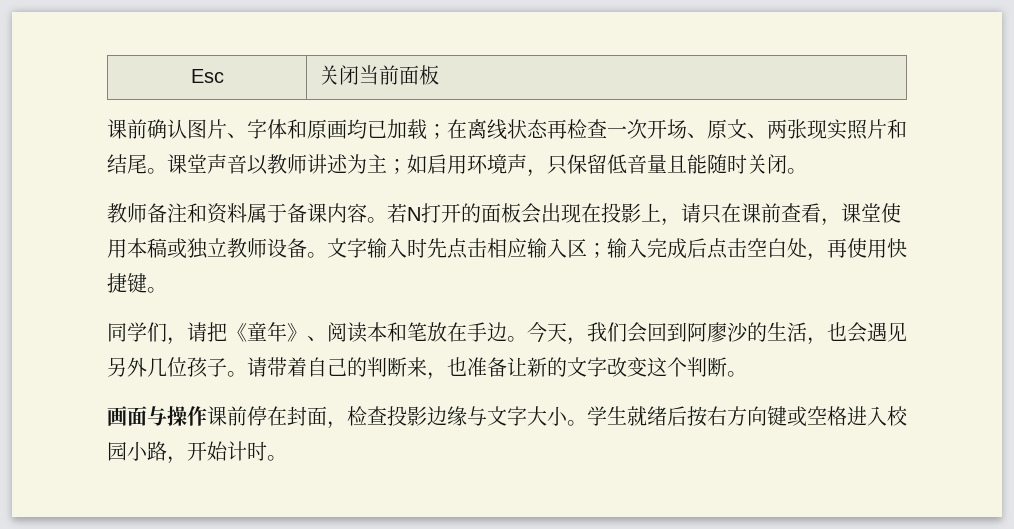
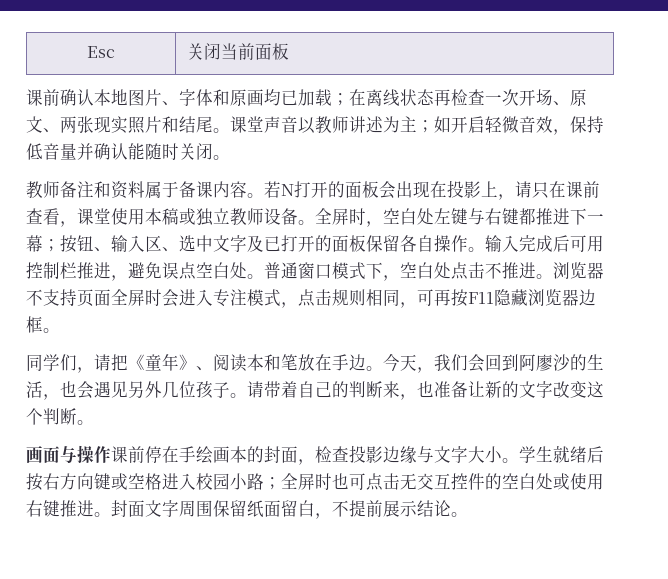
- 课前确认图片、字体和原画均已加载；在离线状态再检查一次开场、原文、两张现实照片和结尾。
+ 课前确认本地图片、字体和原画均已加载；在离线状态再检查一次开场、原文、两张现实照片和结尾。
- 课堂声音以教师讲述为主；如启用环境声，只保留低音量且能随时关闭。
+ 课堂声音以教师讲述为主；如开启轻微音效，保持低音量并确认能随时关闭。
- 文字输入时先点击相应输入区；输入完成后点击空白处，再使用快捷键。
+ 全屏时，空白处左键与右键都推进下一幕；按钮、输入区、选中文字及已打开的面板保留各自操作。输入完成后可用控制栏推进，避免误点空白处。普通窗口模式下，空白处点击不推进。浏览器不支持页面全屏时会进入专注模式，点击规则相同，可再按F11隐藏浏览器边框。
- 画面与操作课前停在封面，检查投影边缘与文字大小。
+ 画面与操作课前停在手绘画本的封面，检查投影边缘与文字大小。
- 学生就绪后按右方向键或空格进入校园小路，开始计时。
+ 学生就绪后按右方向键或空格进入校园小路；全屏时也可点击无交互控件的空白处或使用右键推进。封面文字周围保留纸面留白，不提前展示结论。

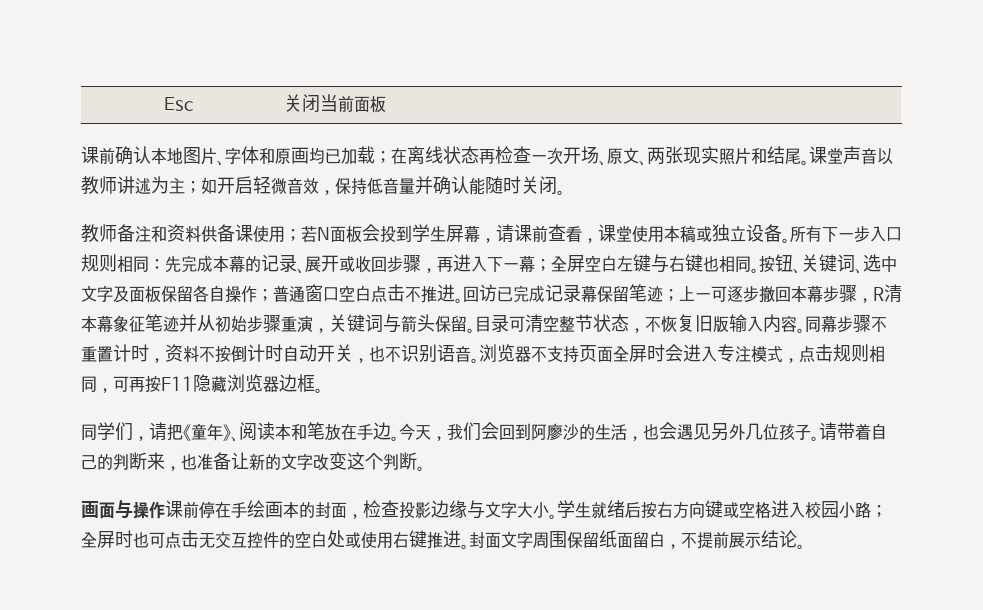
- 教师备注和资料属于备课内容。若N打开的面板会出现在投影上，请只在课前查看，课堂使用本稿或独立教师设备。全屏时，空白处左键与右键都推进下一幕；按钮、输入区、选中文字及已打开的面板保留各自操作。输入完成后可用控制栏推进，避免误点空白处。普通窗口模式下，空白处点击不推进。
+ 教师备注和资料供备课使用；若N面板会投到学生屏幕，请课前查看，课堂使用本稿或独立设备。所有下一步入口规则相同：先完成本幕的记录、展开或收回步骤，再进入下一幕；全屏空白左键与右键也相同。按钮、关键词、选中文字及面板保留各自操作；普通窗口空白点击不推进。回访已完成记录幕保留笔迹；上一可逐步撤回本幕步骤，R清本幕象征笔迹并从初始步骤重演，关键词与箭头保留。目录可清空整节状态，不恢复旧版输入内容。同幕步骤不重置计时，资料不按倒计时自动开关，也不识别语音。

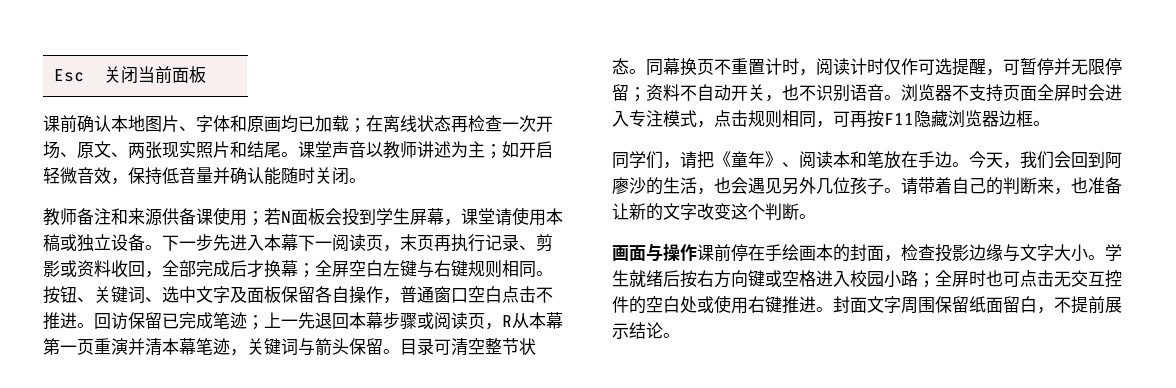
- 教师备注和资料供备课使用；若N面板会投到学生屏幕，请课前查看，课堂使用本稿或独立设备。
+ 教师备注和来源供备课使用；若N面板会投到学生屏幕，课堂请使用本稿或独立设备。
- 所有下一步入口规则相同：先完成本幕的记录、展开或收回步骤，再进入下一幕；全屏空白左键与右键也相同。
+ 下一步先进入本幕下一阅读页，末页再执行记录、剪影或资料收回，全部完成后才换幕；全屏空白左键与右键规则相同。
- 按钮、关键词、选中文字及面板保留各自操作；普通窗口空白点击不推进。
+ 按钮、关键词、选中文字及面板保留各自操作，普通窗口空白点击不推进。
- 回访已完成记录幕保留笔迹；上一可逐步撤回本幕步骤，R清本幕象征笔迹并从初始步骤重演，关键词与箭头保留。
+ 回访保留已完成笔迹；上一先退回本幕步骤或阅读页，R从本幕第一页重演并清本幕笔迹，关键词与箭头保留。
- 目录可清空整节状态，不恢复旧版输入内容。同幕步骤不重置计时，资料不按倒计时自动开关，也不识别语音。
+ 目录可清空整节状态。同幕换页不重置计时，阅读计时仅作可选提醒，可暂停并无限停留；资料不自动开关，也不识别语音。

